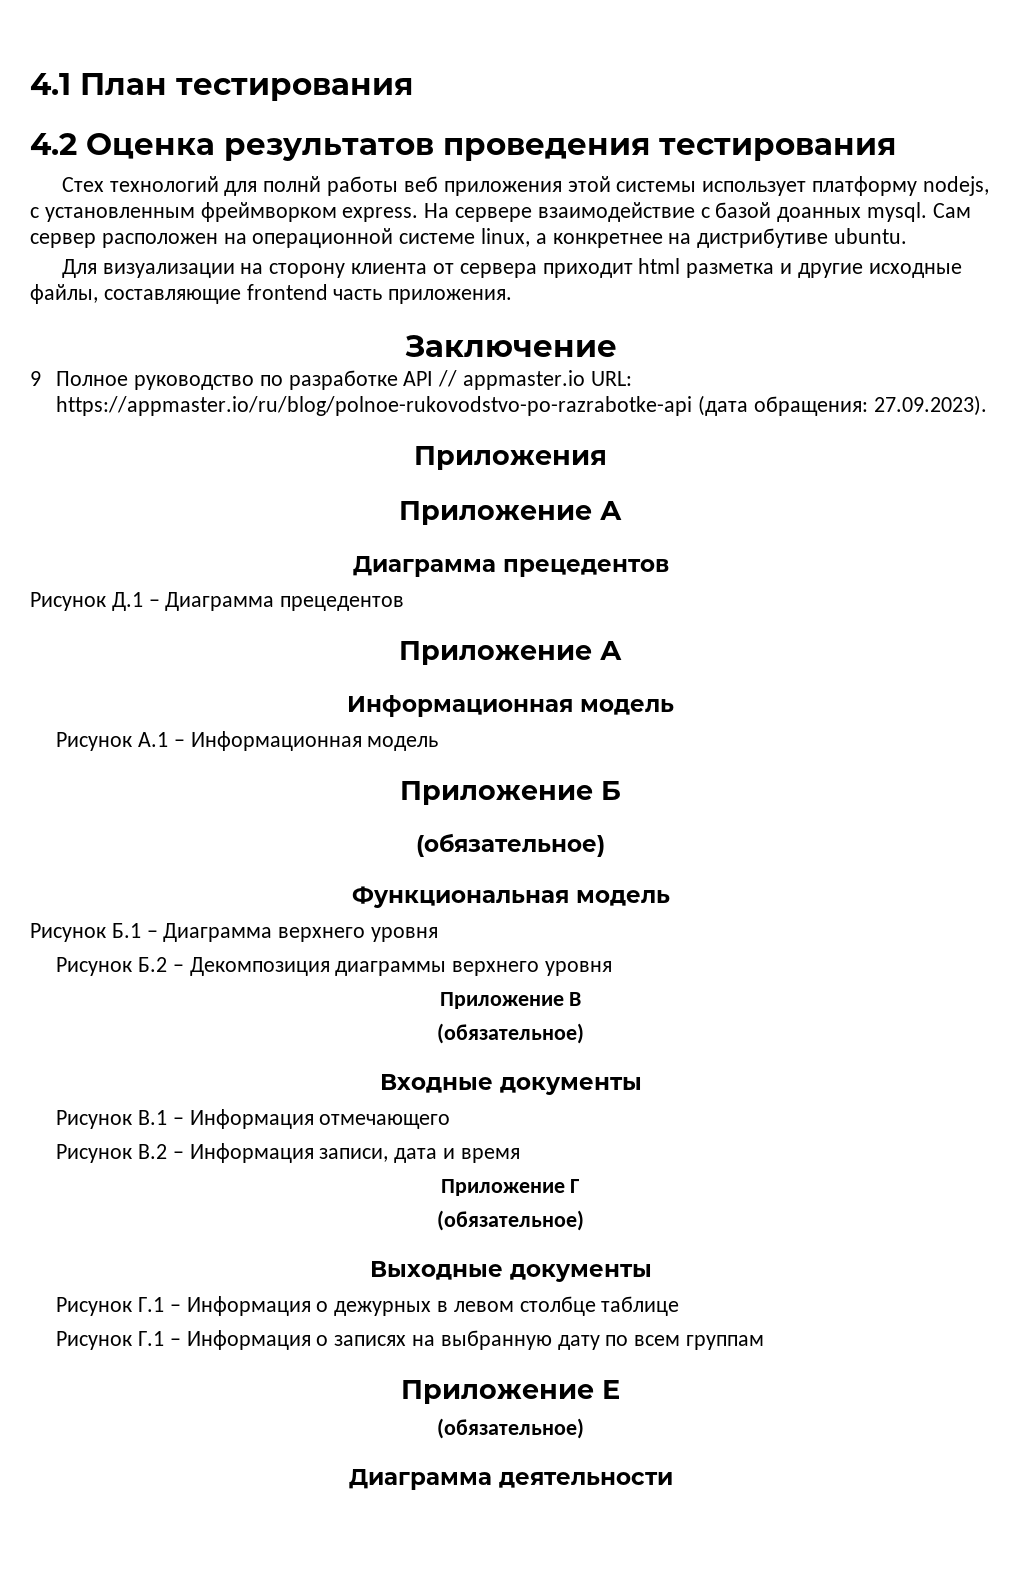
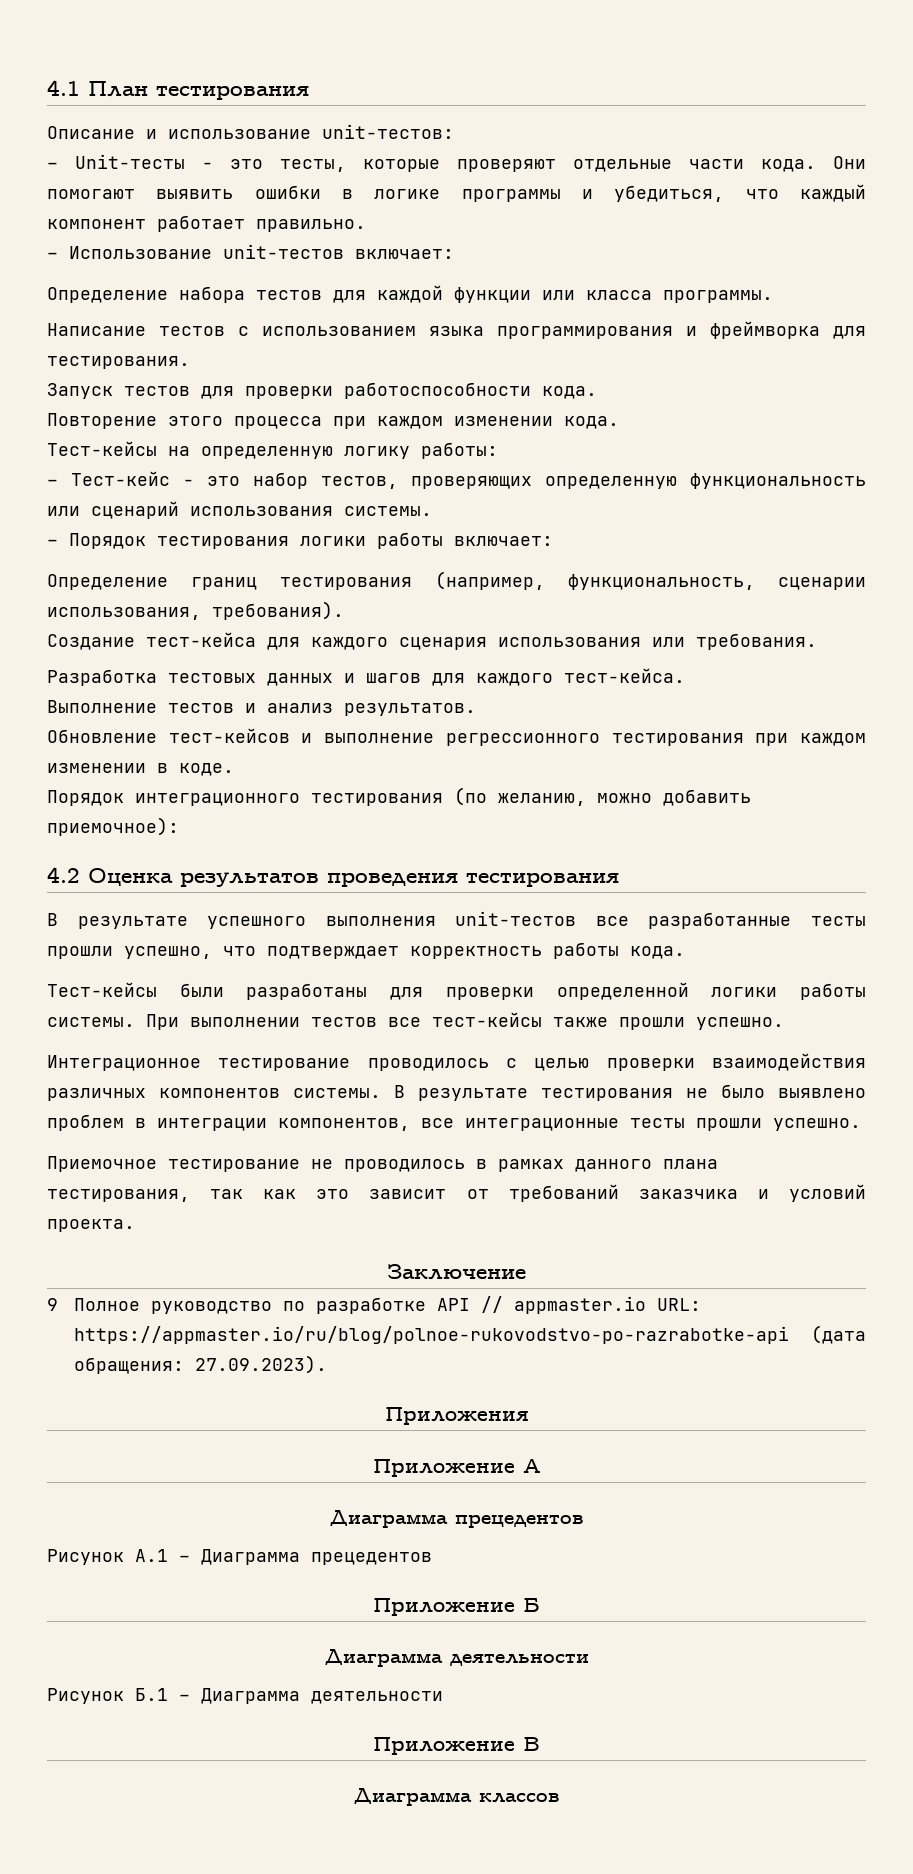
+ Описание и использование unit-тестов:
+ – Unit-тесты - это тесты, которые проверяют отдельные части кода. Они помогают выявить ошибки в логике программы и убедиться, что каждый компонент работает правильно.
+ – Использование unit-тестов включает:
+ Определение набора тестов для каждой функции или класса программы.
+ Написание тестов с использованием языка программирования и фреймворка для тестирования.
+ Запуск тестов для проверки работоспособности кода.
+ Повторение этого процесса при каждом изменении кода.
+ Тест-кейсы на определенную логику работы:
+ – Тест-кейс - это набор тестов, проверяющих определенную функциональность или сценарий использования системы.
+ – Порядок тестирования логики работы включает:
+ Определение границ тестирования (например, функциональность, сценарии использования, требования).
+ Создание тест-кейса для каждого сценария использования или требования.
+ Разработка тестовых данных и шагов для каждого тест-кейса.
+ Выполнение тестов и анализ результатов.
+ Обновление тест-кейсов и выполнение регрессионного тестирования при каждом изменении в коде.
+ Порядок интеграционного тестирования (по желанию, можно добавить приемочное):
- Стех технологий для полнй работы веб приложения этой системы использует платформу nodejs, с установленным фреймворком express. На сервере взаимодействие с базой доанных mysql. Сам сервер расположен на операционной системе linux, а конкретнее на дистрибутиве ubuntu.
- Для визуализации на сторону клиента от сервера приходит html разметка и другие исходные файлы, составляющие frontend часть приложения.
+ В результате успешного выполнения unit-тестов все разработанные тесты прошли успешно, что подтверждает корректность работы кода.
+ Тест-кейсы были разработаны для проверки определенной логики работы системы. При выполнении тестов все тест-кейсы также прошли успешно.
+ Интеграционное тестирование проводилось с целью проверки взаимодействия различных компонентов системы. В результате тестирования не было выявлено проблем в интеграции компонентов, все интеграционные тесты прошли успешно.
+ Приемочное тестирование не проводилось в рамках данного плана тестирования, так как это зависит от требований заказчика и условий проекта.
- Рисунок Д.1 – Диаграмма прецедентов
- Приложение А
- Информационная модель
- Рисунок А.1 – Информационная модель
+ Рисунок А.1 – Диаграмма прецедентов
  Приложение Б
- (обязательное)
- Функциональная модель
+ Диаграмма деятельности
- Рисунок Б.1 – Диаграмма верхнего уровня
- Рисунок Б.2 – Декомпозиция диаграммы верхнего уровня
+ Рисунок Б.1 – Диаграмма деятельности
  Приложение В
- (обязательное)
- Входные документы
- Рисунок В.1 – Информация отмечающего
- Рисунок В.2 – Информация записи, дата и время
- Приложение Г
- (обязательное)
- Выходные документы
- Рисунок Г.1 – Информация о дежурных в левом столбце таблице
- Рисунок Г.1 – Информация о записях на выбранную дату по всем группам
- Приложение Е
- (обязательное)
- Диаграмма деятельности
+ Диаграмма классов

